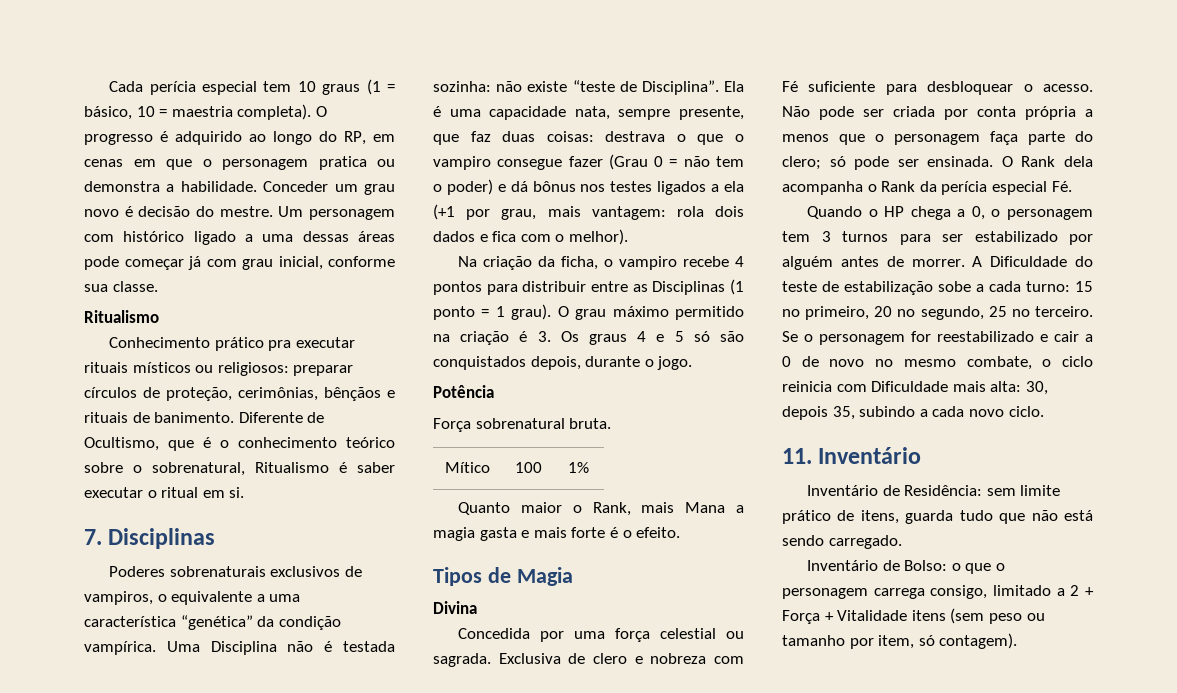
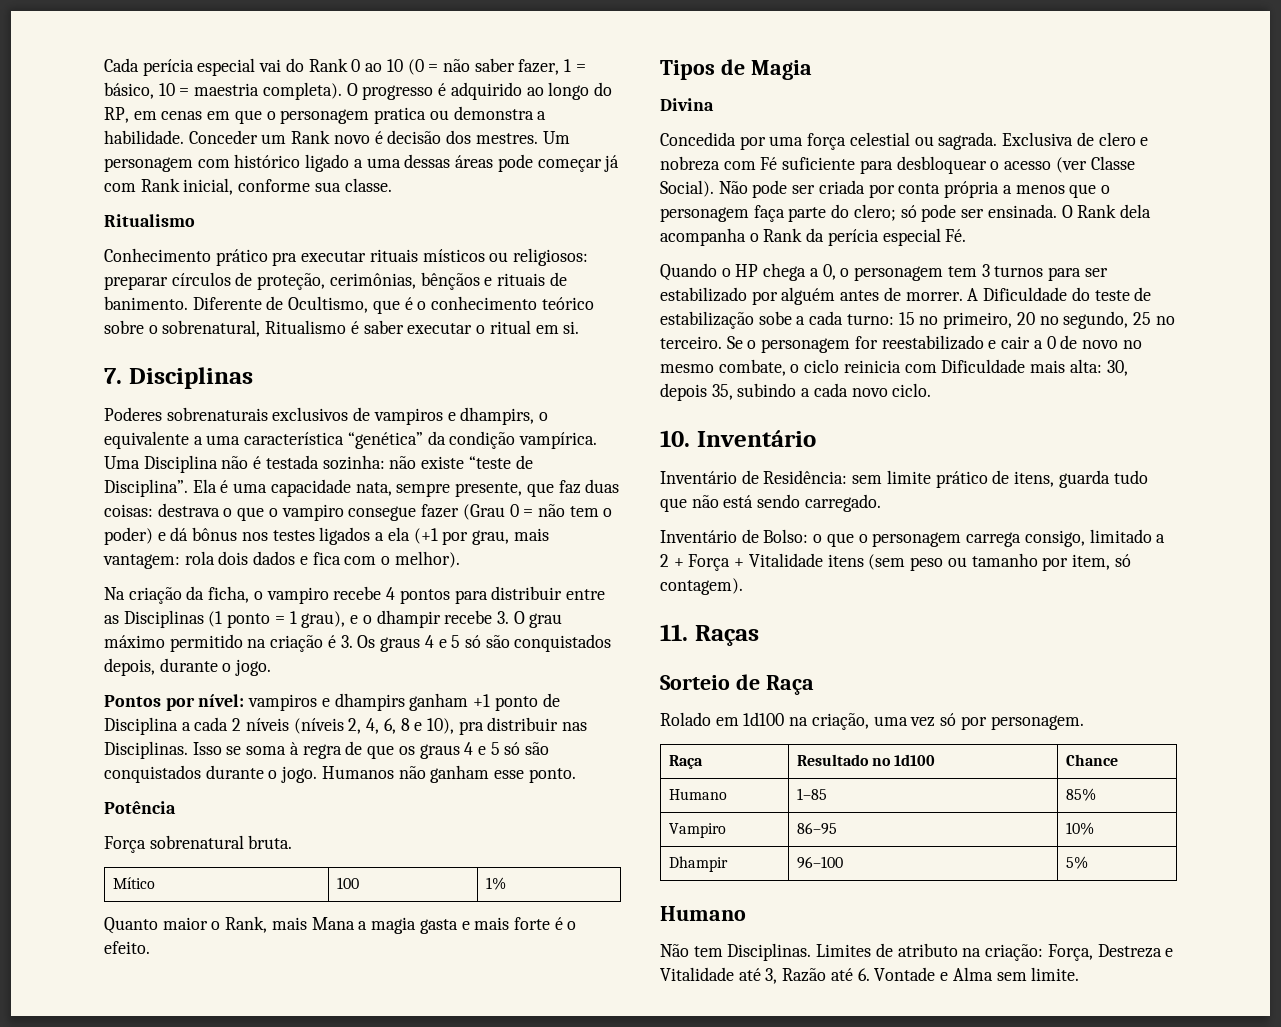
- Cada perícia especial tem 10 graus (1 = básico, 10 = maestria completa).
+ Cada perícia especial vai do Rank 0 ao 10 (0 = não saber fazer, 1 = básico, 10 = maestria completa).
- Conceder um grau novo é decisão do mestre.
+ Conceder um Rank novo é decisão dos mestres.
- Um personagem com histórico ligado a uma dessas áreas pode começar já com grau inicial, conforme sua classe.
+ Um personagem com histórico ligado a uma dessas áreas pode começar já com Rank inicial, conforme sua classe.
- Poderes sobrenaturais exclusivos de vampiros, o equivalente a uma característica “genética” da condição vampírica.
+ Poderes sobrenaturais exclusivos de vampiros e dhampirs, o equivalente a uma característica “genética” da condição vampírica.
- Na criação da ficha, o vampiro recebe 4 pontos para distribuir entre as Disciplinas (1 ponto = 1 grau). O grau máximo permitido na criação é 3. Os graus 4 e 5 só são conquistados depois, durante o jogo.
+ Na criação da ficha, o vampiro recebe 4 pontos para distribuir entre as Disciplinas (1 ponto = 1 grau), e o dhampir recebe 3. O grau máximo permitido na criação é 3. Os graus 4 e 5 só são conquistados depois, durante o jogo.
+ Pontos por nível: vampiros e dhampirs ganham +1 ponto de Disciplina a cada 2 níveis (níveis 2, 4, 6, 8 e 10), pra distribuir nas Disciplinas. Isso se soma à regra de que os graus 4 e 5 só são conquistados durante o jogo. Humanos não ganham esse ponto.
- Exclusiva de clero e nobreza com Fé suficiente para desbloquear o acesso.
+ Exclusiva de clero e nobreza com Fé suficiente para desbloquear o acesso (ver Classe Social).
- 11. Inventário
+ 10. Inventário
+ 11. Raças
+ Sorteio de Raça
+ Rolado em 1d100 na criação, uma vez só por personagem.
+ Raça | Resultado no 1d100 | Chance
+ Humano | 1–85 | 85%
+ Vampiro | 86–95 | 10%
+ Dhampir | 96–100 | 5%
+ Humano
+ Não tem Disciplinas. Limites de atributo na criação: Força, Destreza e Vitalidade até 3, Razão até 6. Vontade e Alma sem limite.

